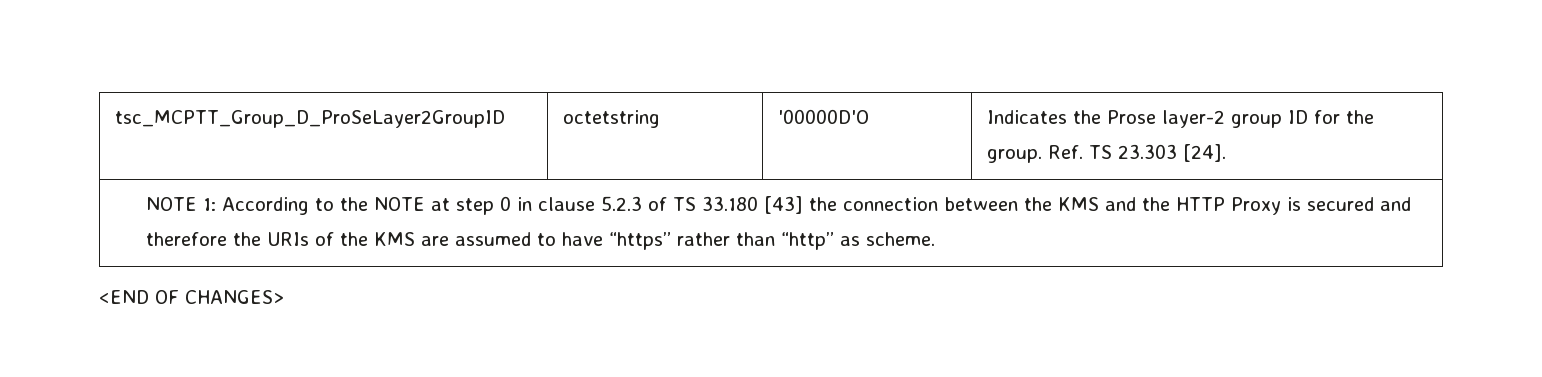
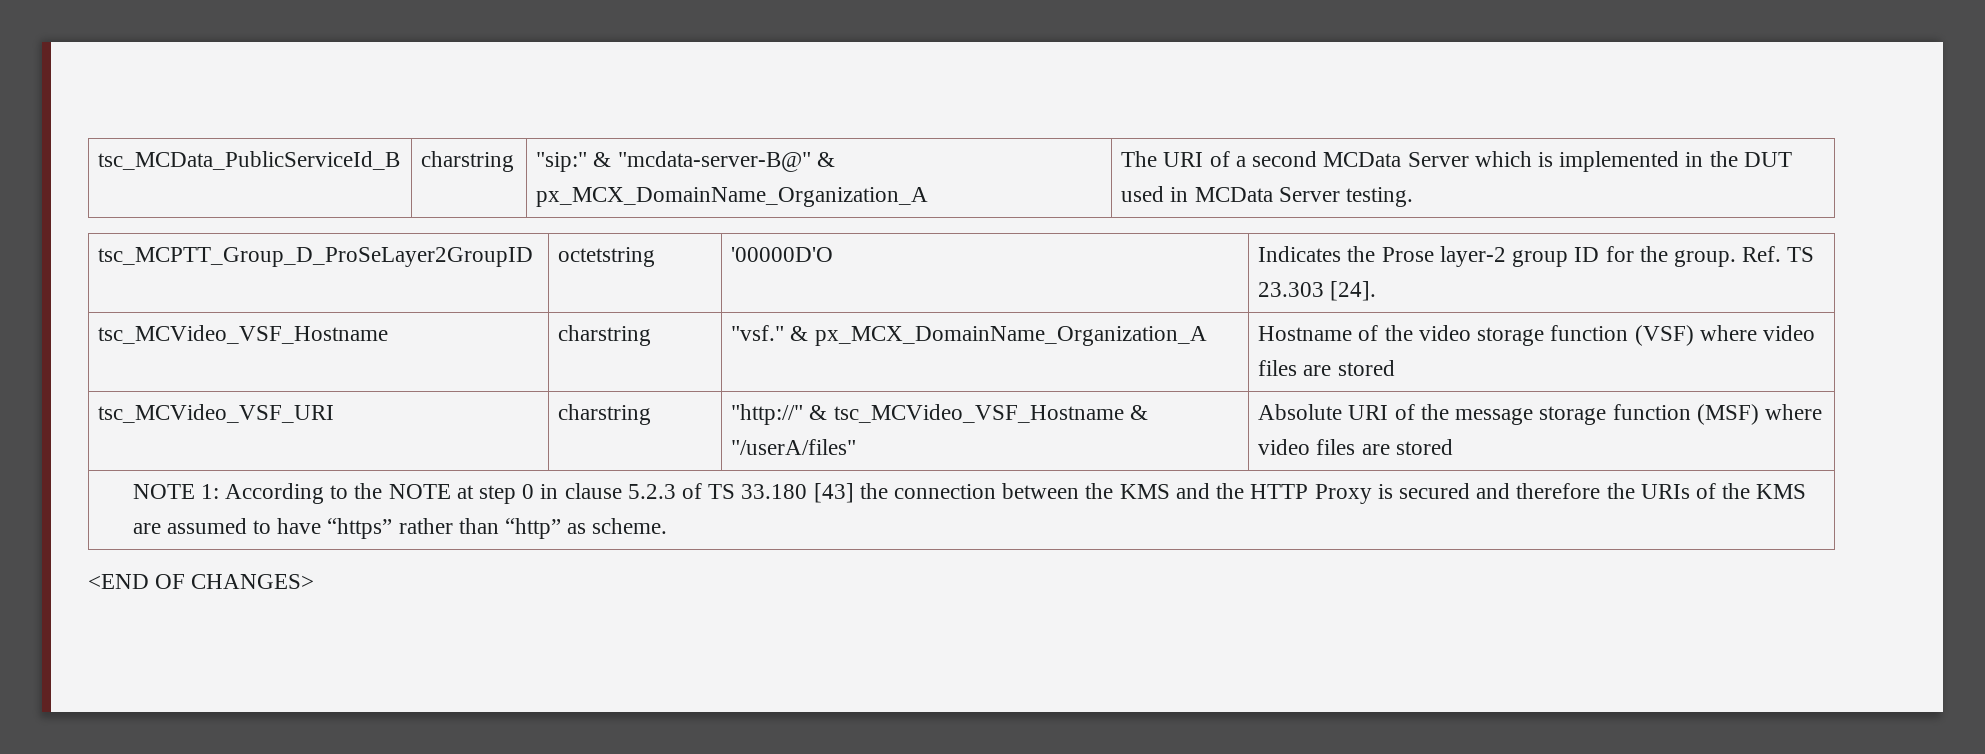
+ tsc_MCData_PublicServiceId_B | charstring | "sip:" & "mcdata-server-B@" & px_MCX_DomainName_Organization_A | The URI of a second MCData Server which is implemented in the DUT used in MCData Server testing.
+ tsc_MCVideo_VSF_Hostname | charstring | "vsf." & px_MCX_DomainName_Organization_A | Hostname of the video storage function (VSF) where video files are stored
+ tsc_MCVideo_VSF_URI | charstring | "http://" & tsc_MCVideo_VSF_Hostname & "/userA/files" | Absolute URI of the message storage function (MSF) where video files are stored

